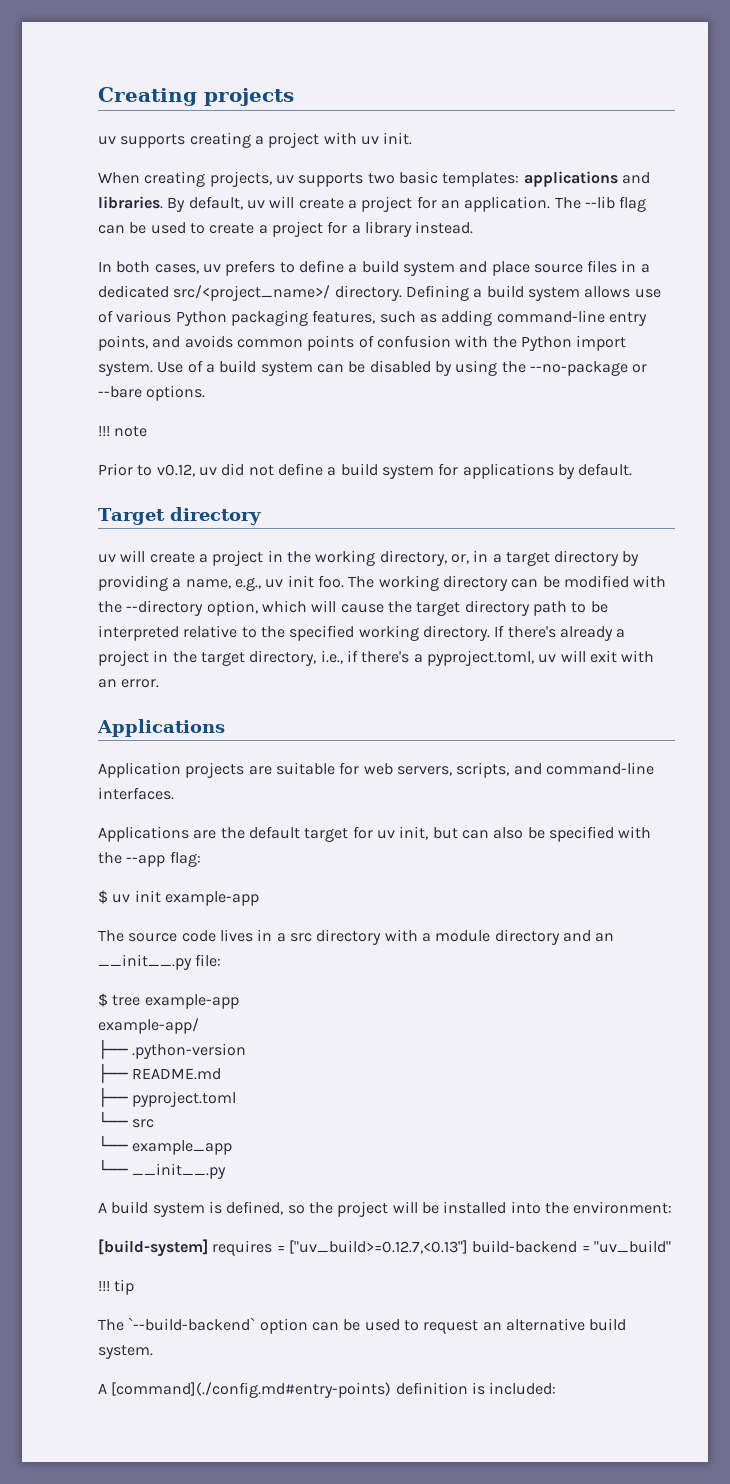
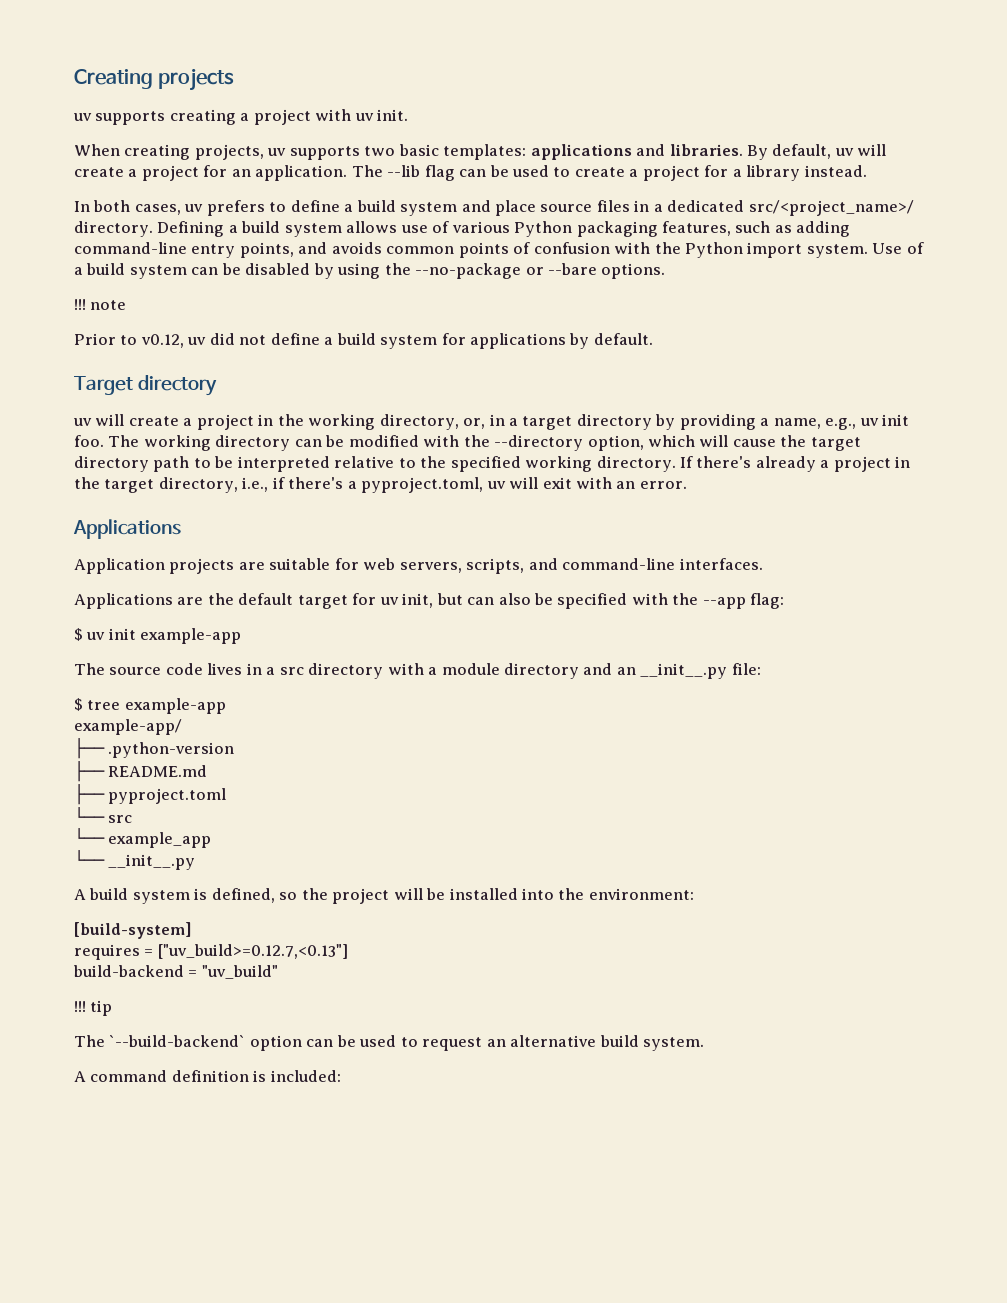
- [build-system] requires = ["uv_build>=0.12.7,<0.13"] build-backend = "uv_build"
+ [build-system]
+ requires = ["uv_build>=0.12.7,<0.13"]
+ build-backend = "uv_build"
- A [command](./config.md#entry-points) definition is included:
+ A command definition is included:

